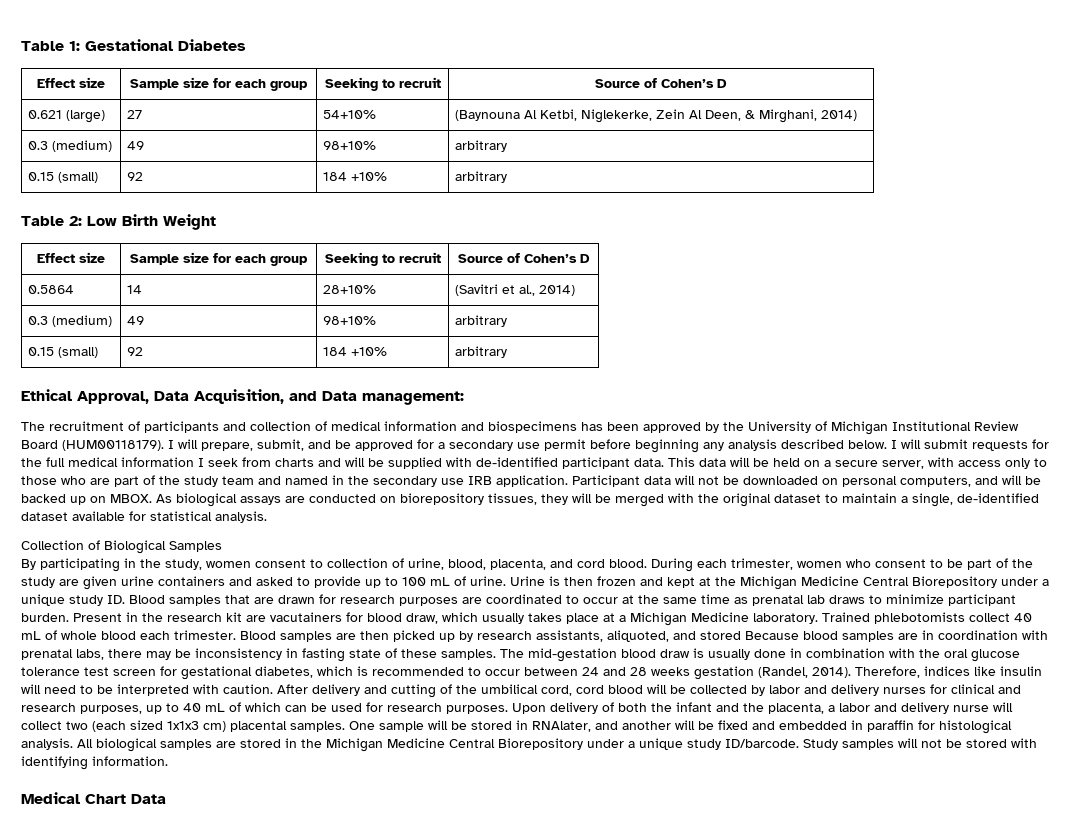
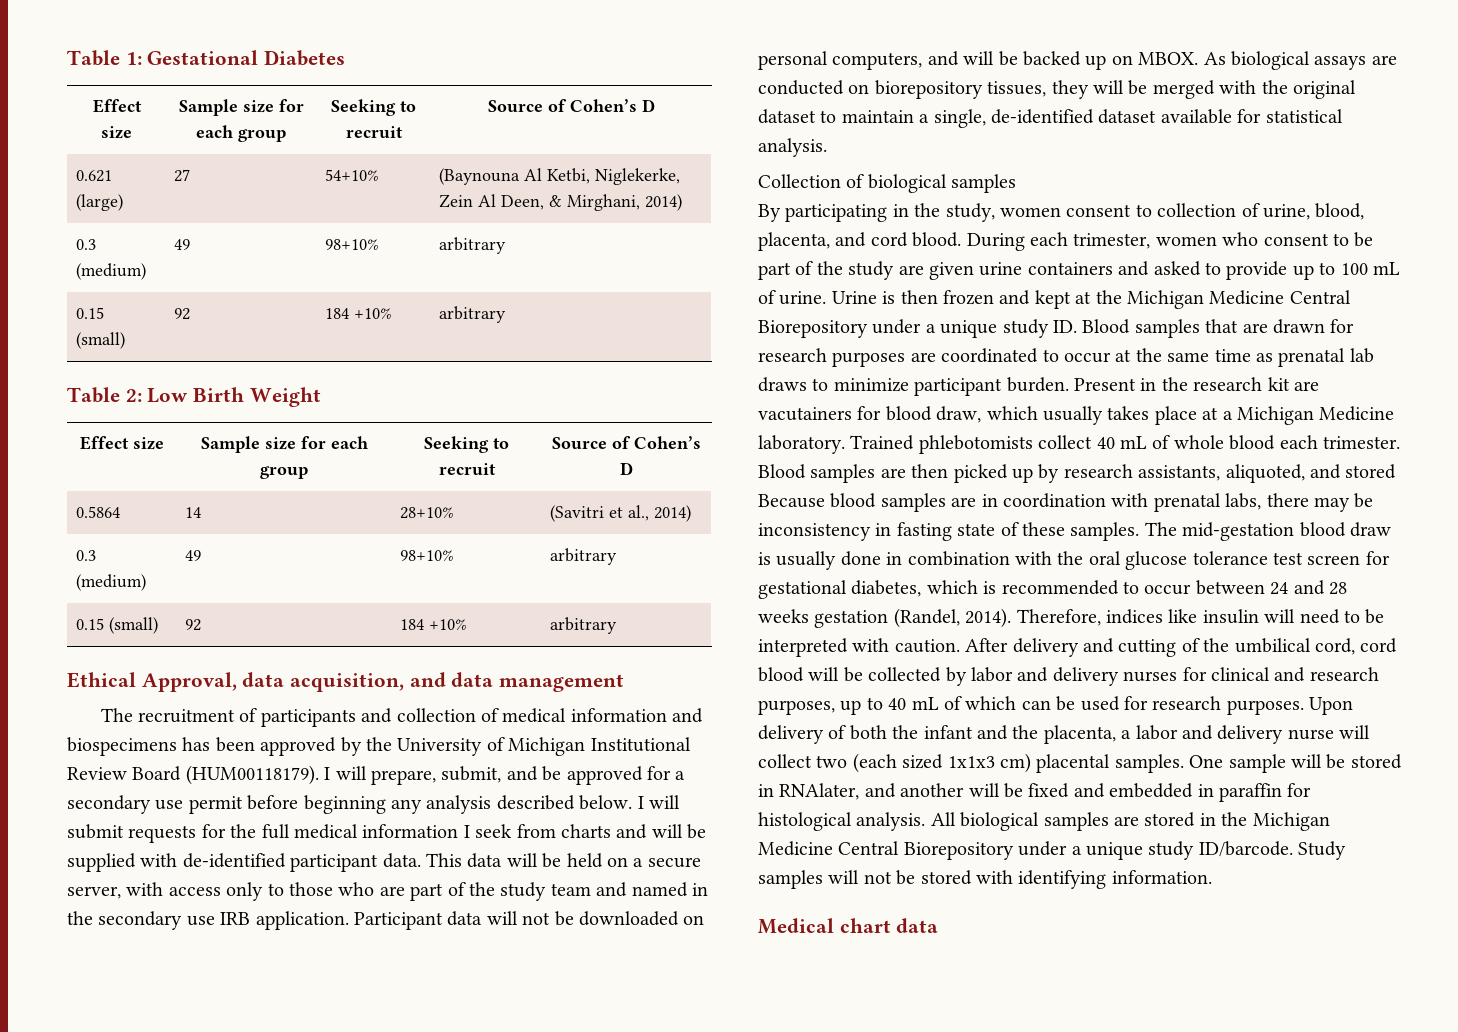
- Ethical Approval, Data Acquisition, and Data management:
+ Ethical Approval, data acquisition, and data management
- Collection of Biological Samples
+ Collection of biological samples
- Medical Chart Data
+ Medical chart data

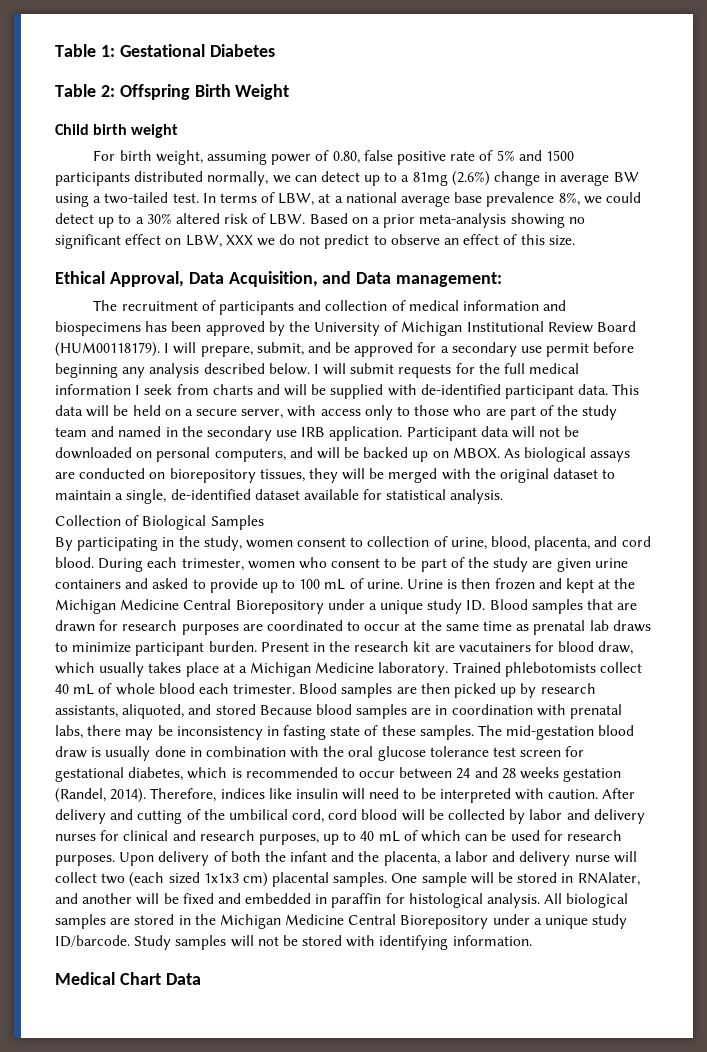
  Table 1: Gestational Diabetes
- Effect size | Sample size for each group | Seeking to recruit | Source of Cohen’s D
- 0.621 (large) | 27 | 54+10% | (Baynouna Al Ketbi, Niglekerke, Zein Al Deen, & Mirghani, 2014)
- 0.3 (medium) | 49 | 98+10% | arbitrary
- 0.15 (small) | 92 | 184 +10% | arbitrary
- Table 2: Low Birth Weight
- Effect size | Sample size for each group | Seeking to recruit | Source of Cohen’s D
- 0.5864 | 14 | 28+10% | (Savitri et al., 2014)
- 0.3 (medium) | 49 | 98+10% | arbitrary
- 0.15 (small) | 92 | 184 +10% | arbitrary
- Ethical Approval, data acquisition, and data management
+ Table 2: Offspring Birth Weight
+ Child birth weight
+ For birth weight, assuming power of 0.80, false positive rate of 5% and 1500 participants distributed normally, we can detect up to a 81mg (2.6%) change in average BW using a two-tailed test. In terms of LBW, at a national average base prevalence 8%, we could detect up to a 30% altered risk of LBW. Based on a prior meta-analysis showing no significant effect on LBW, XXX we do not predict to observe an effect of this size.
+ Ethical Approval, Data Acquisition, and Data management:
- Collection of biological samples
+ Collection of Biological Samples
- Medical chart data
+ Medical Chart Data

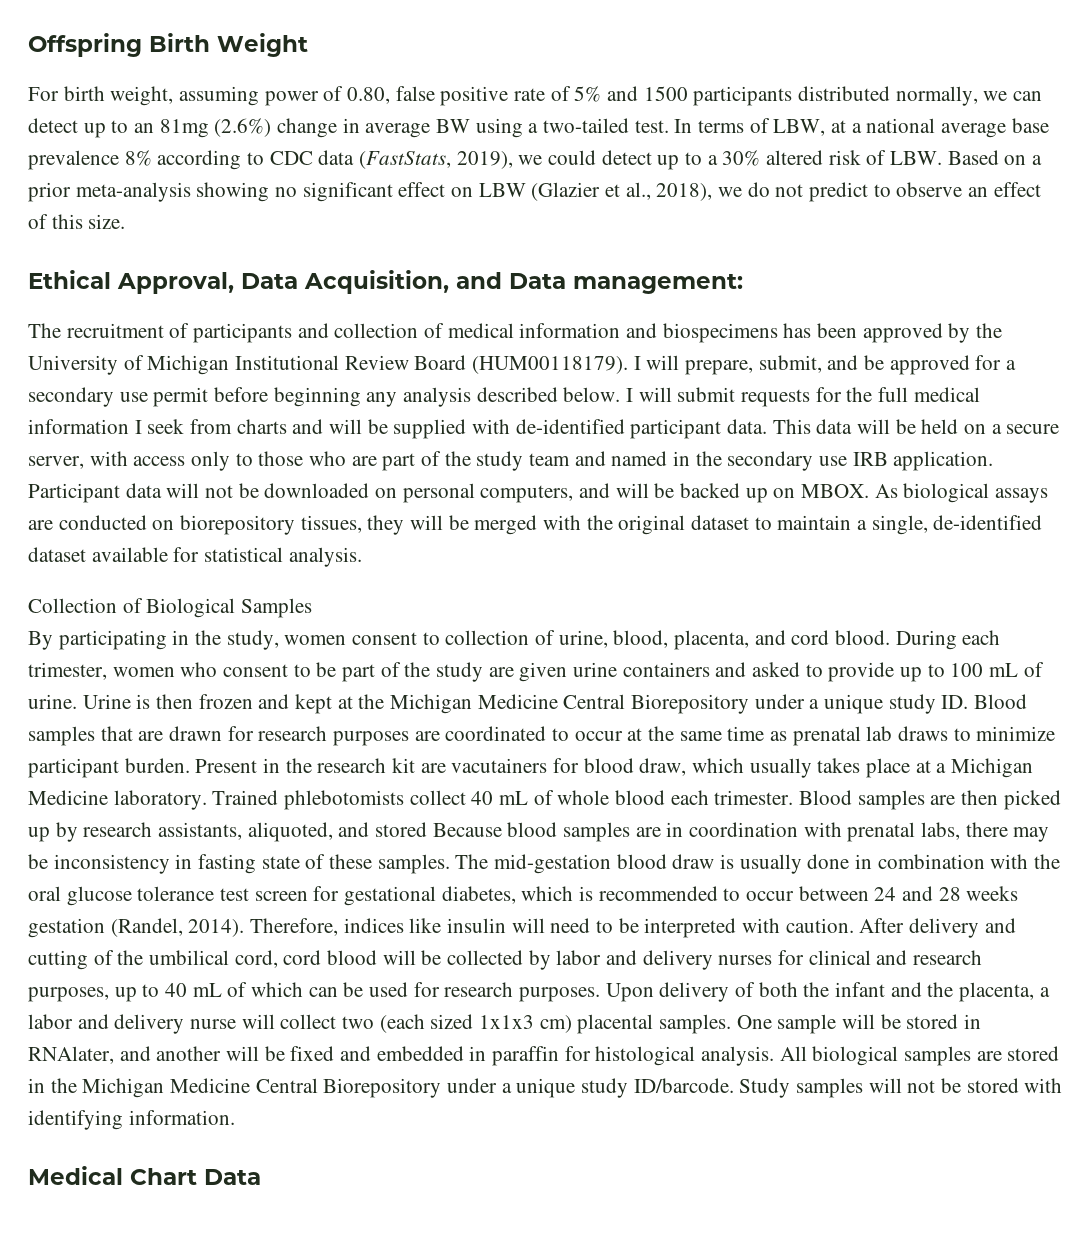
- Table 1: Gestational Diabetes
- Table 2: Offspring Birth Weight
+ Offspring Birth Weight
- Child birth weight
- For birth weight, assuming power of 0.80, false positive rate of 5% and 1500 participants distributed normally, we can detect up to a 81mg (2.6%) change in average BW using a two-tailed test.
+ For birth weight, assuming power of 0.80, false positive rate of 5% and 1500 participants distributed normally, we can detect up to an 81mg (2.6%) change in average BW using a two-tailed test.
- In terms of LBW, at a national average base prevalence 8%, we could detect up to a 30% altered risk of LBW. Based on a prior meta-analysis showing no significant effect on LBW, XXX we do not predict to observe an effect of this size.
+ In terms of LBW, at a national average base prevalence 8% according to CDC data (FastStats, 2019), we could detect up to a 30% altered risk of LBW. Based on a prior meta-analysis showing no significant effect on LBW (Glazier et al., 2018), we do not predict to observe an effect of this size.

